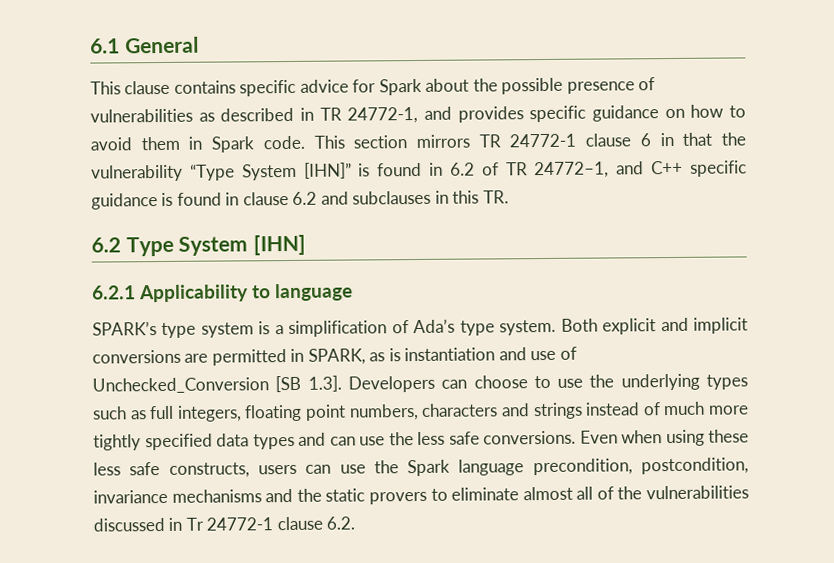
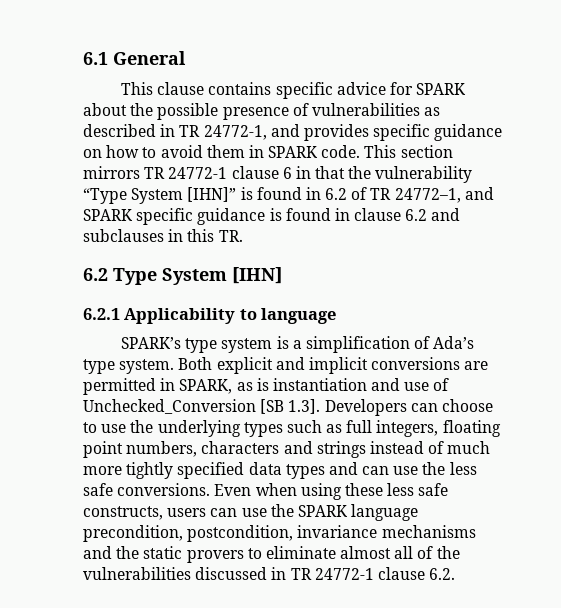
- This clause contains specific advice for Spark about the possible presence of vulnerabilities as described in TR 24772-1, and provides specific guidance on how to avoid them in Spark code.
+ This clause contains specific advice for SPARK about the possible presence of vulnerabilities as described in TR 24772-1, and provides specific guidance on how to avoid them in SPARK code.
- This section mirrors TR 24772-1 clause 6 in that the vulnerability “Type System [IHN]” is found in 6.2 of TR 24772–1, and C++ specific guidance is found in clause 6.2 and subclauses in this TR.
+ This section mirrors TR 24772-1 clause 6 in that the vulnerability “Type System [IHN]” is found in 6.2 of TR 24772–1, and SPARK specific guidance is found in clause 6.2 and subclauses in this TR.
- Even when using these less safe constructs, users can use the Spark language precondition, postcondition, invariance mechanisms and the static provers to eliminate almost all of the vulnerabilities discussed in Tr 24772-1 clause 6.2.
+ Even when using these less safe constructs, users can use the SPARK language precondition, postcondition, invariance mechanisms and the static provers to eliminate almost all of the vulnerabilities discussed in TR 24772-1 clause 6.2.

